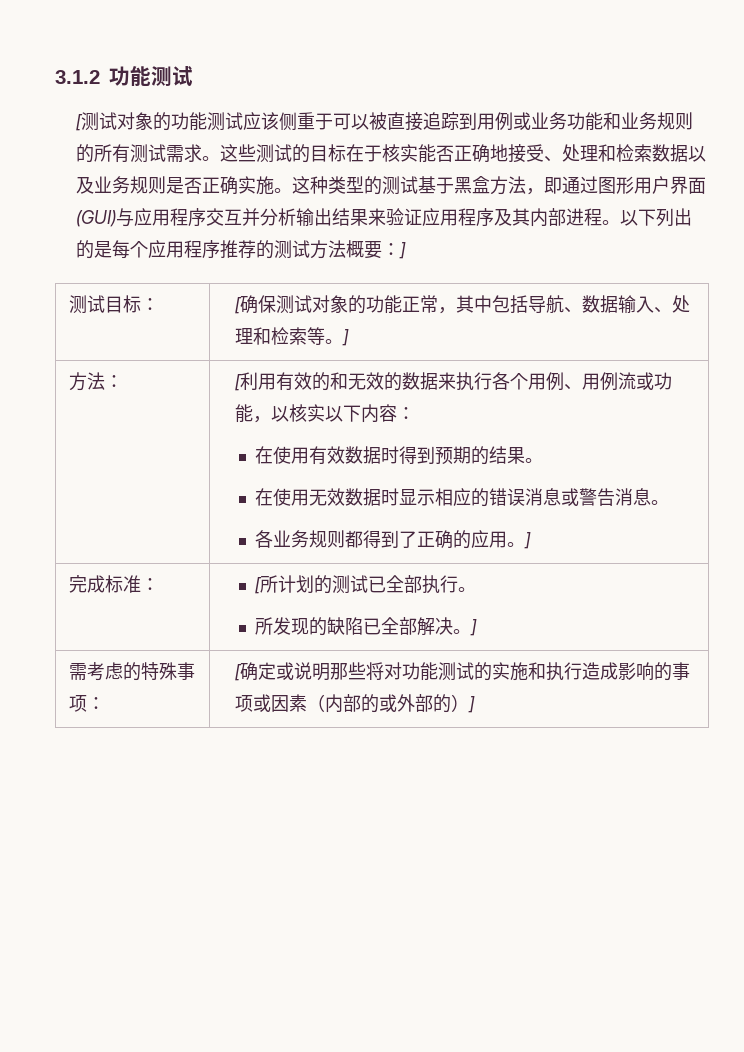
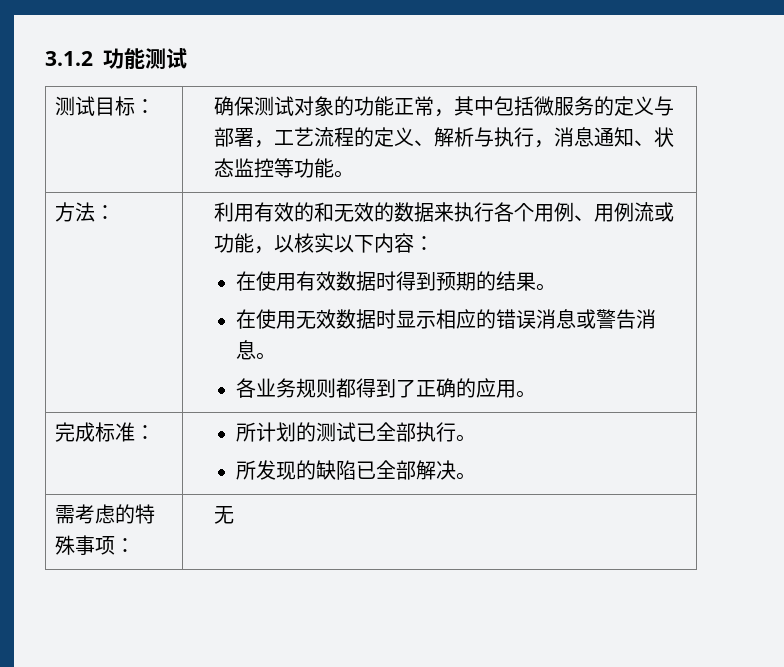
- [测试对象的功能测试应该侧重于可以被直接追踪到用例或业务功能和业务规则的所有测试需求。这些测试的目标在于核实能否正确地接受、处理和检索数据以及业务规则是否正确实施。这种类型的测试基于黑盒方法，即通过图形用户界面(GUI)与应用程序交互并分析输出结果来验证应用程序及其内部进程。以下列出的是每个应用程序推荐的测试方法概要：]
- 测试目标： | [确保测试对象的功能正常，其中包括导航、数据输入、处理和检索等。]
+ 测试目标： | 确保测试对象的功能正常，其中包括微服务的定义与部署，工艺流程的定义、解析与执行，消息通知、状态监控等功能。
- [利用有效的和无效的数据来执行各个用例、用例流或功能，以核实以下内容：
+ 利用有效的和无效的数据来执行各个用例、用例流或功能，以核实以下内容：
- 各业务规则都得到了正确的应用。]
+ 各业务规则都得到了正确的应用。
- 完成标准： | [所计划的测试已全部执行。
- 所发现的缺陷已全部解决。]
+ 完成标准： | 所计划的测试已全部执行。
+ 所发现的缺陷已全部解决。
- 需考虑的特殊事项： | [确定或说明那些将对功能测试的实施和执行造成影响的事项或因素（内部的或外部的）]
+ 需考虑的特殊事项： | 无

